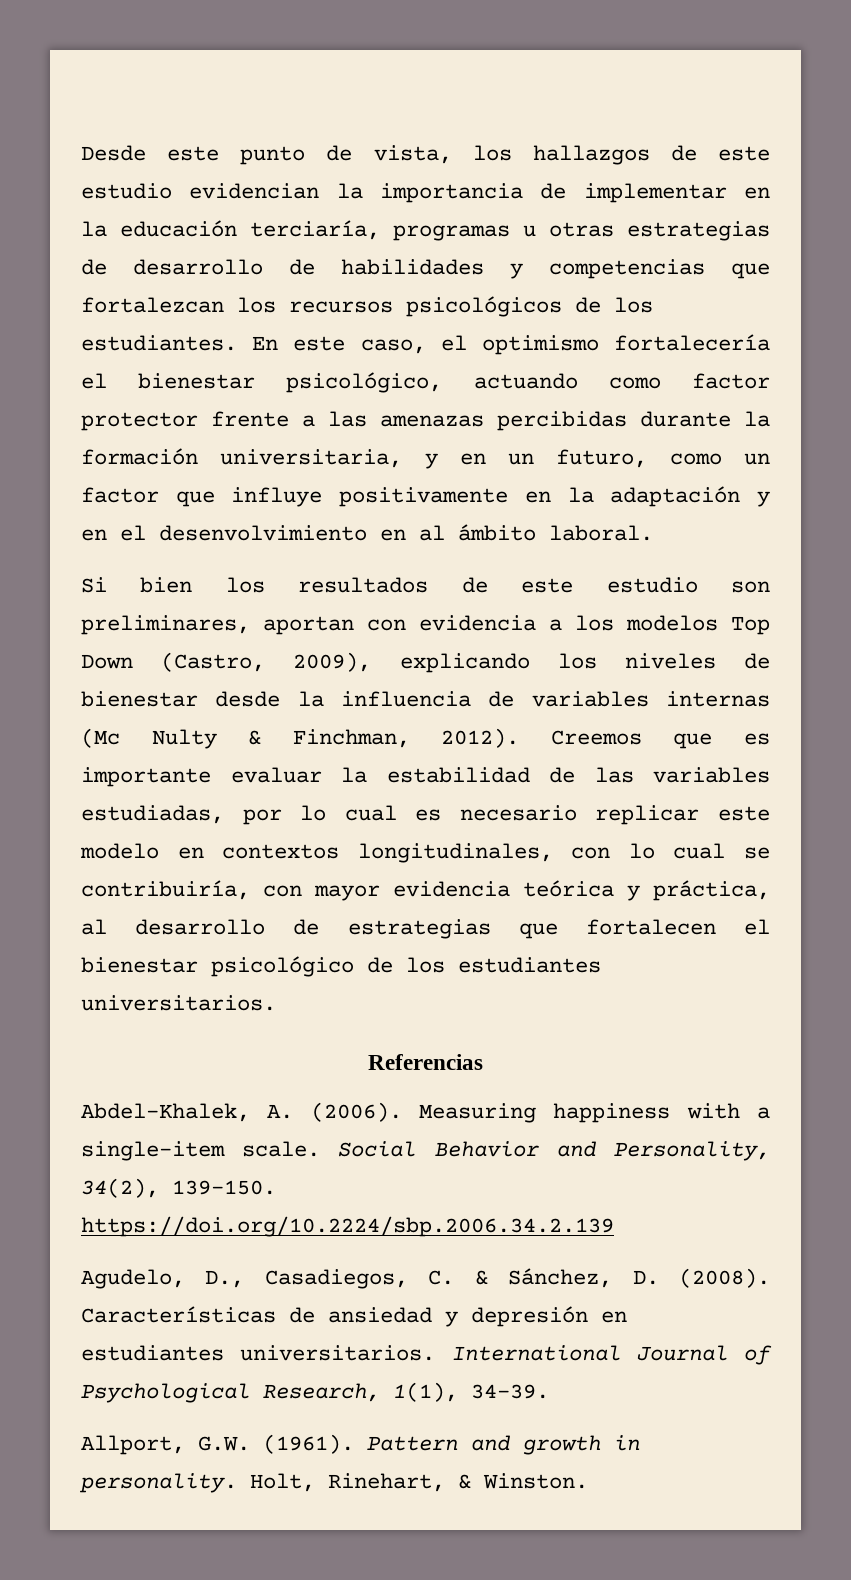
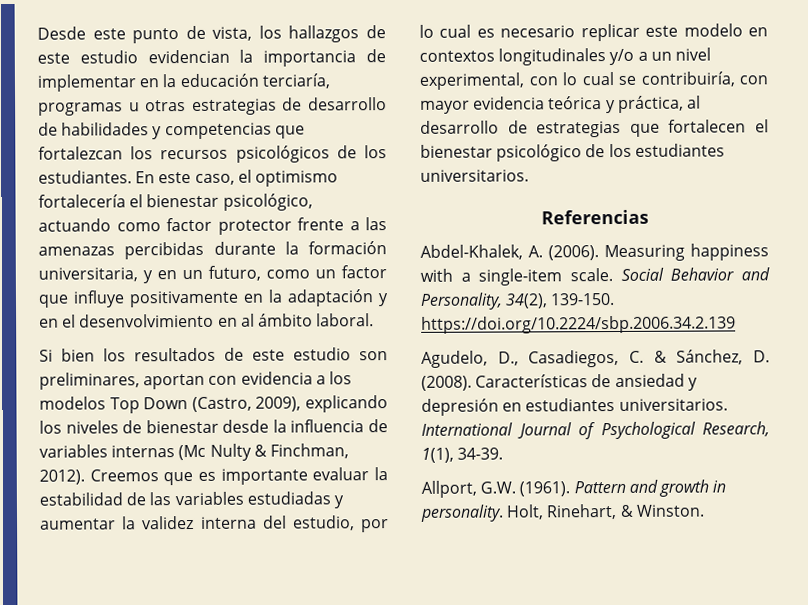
- Creemos que es importante evaluar la estabilidad de las variables estudiadas, por lo cual es necesario replicar este modelo en contextos longitudinales, con lo cual se contribuiría, con mayor evidencia teórica y práctica, al desarrollo de estrategias que fortalecen el bienestar psicológico de los estudiantes universitarios.
+ Creemos que es importante evaluar la estabilidad de las variables estudiadas y aumentar la validez interna del estudio, por lo cual es necesario replicar este modelo en contextos longitudinales y/o a un nivel experimental, con lo cual se contribuiría, con mayor evidencia teórica y práctica, al desarrollo de estrategias que fortalecen el bienestar psicológico de los estudiantes universitarios.

